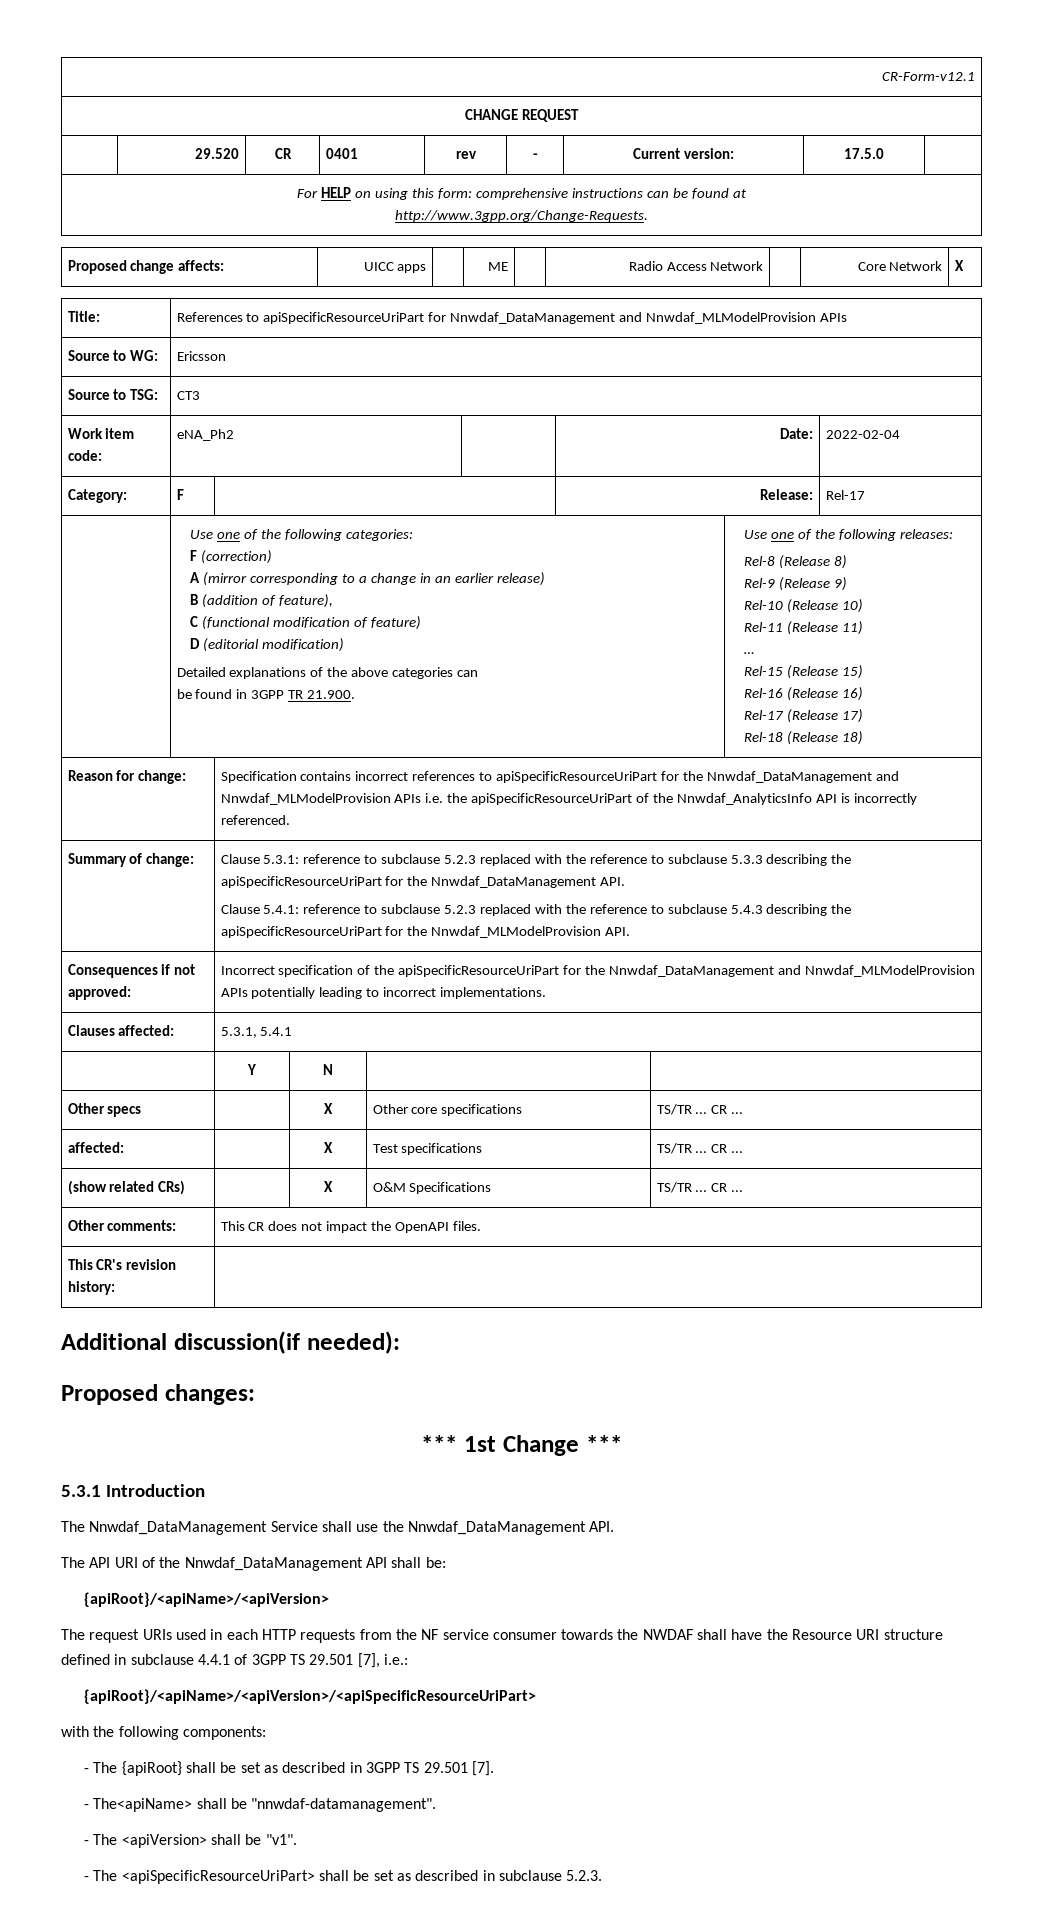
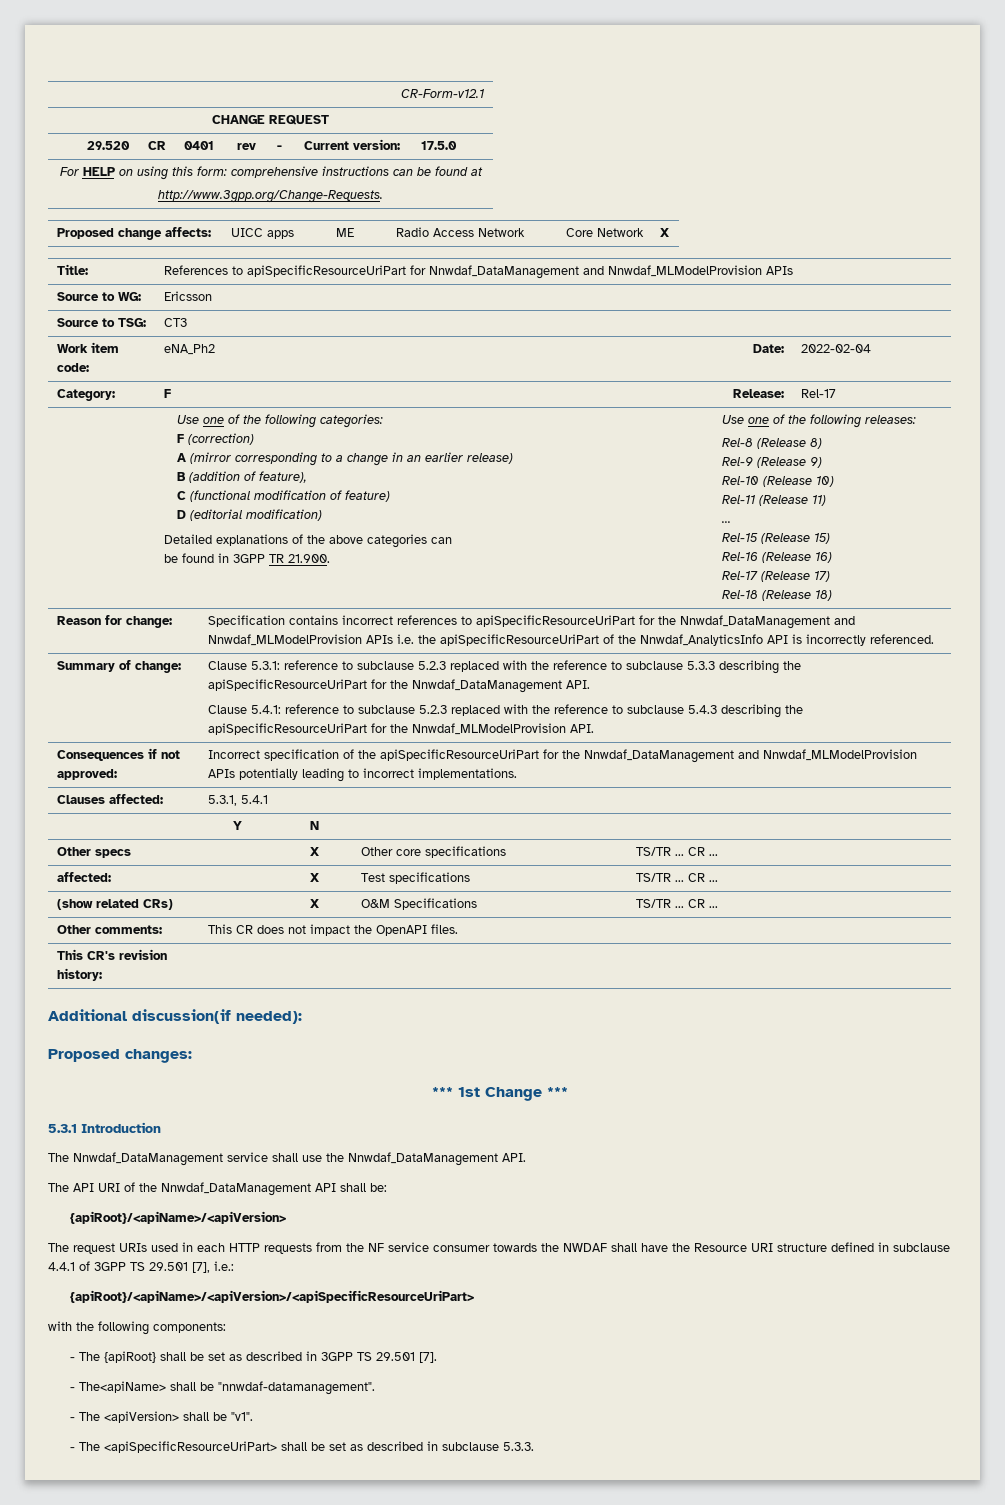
- The Nnwdaf_DataManagement Service shall use the Nnwdaf_DataManagement API.
+ The Nnwdaf_DataManagement service shall use the Nnwdaf_DataManagement API.
- - The <apiSpecificResourceUriPart> shall be set as described in subclause 5.2.3.
+ - The <apiSpecificResourceUriPart> shall be set as described in subclause 5.3.3.

